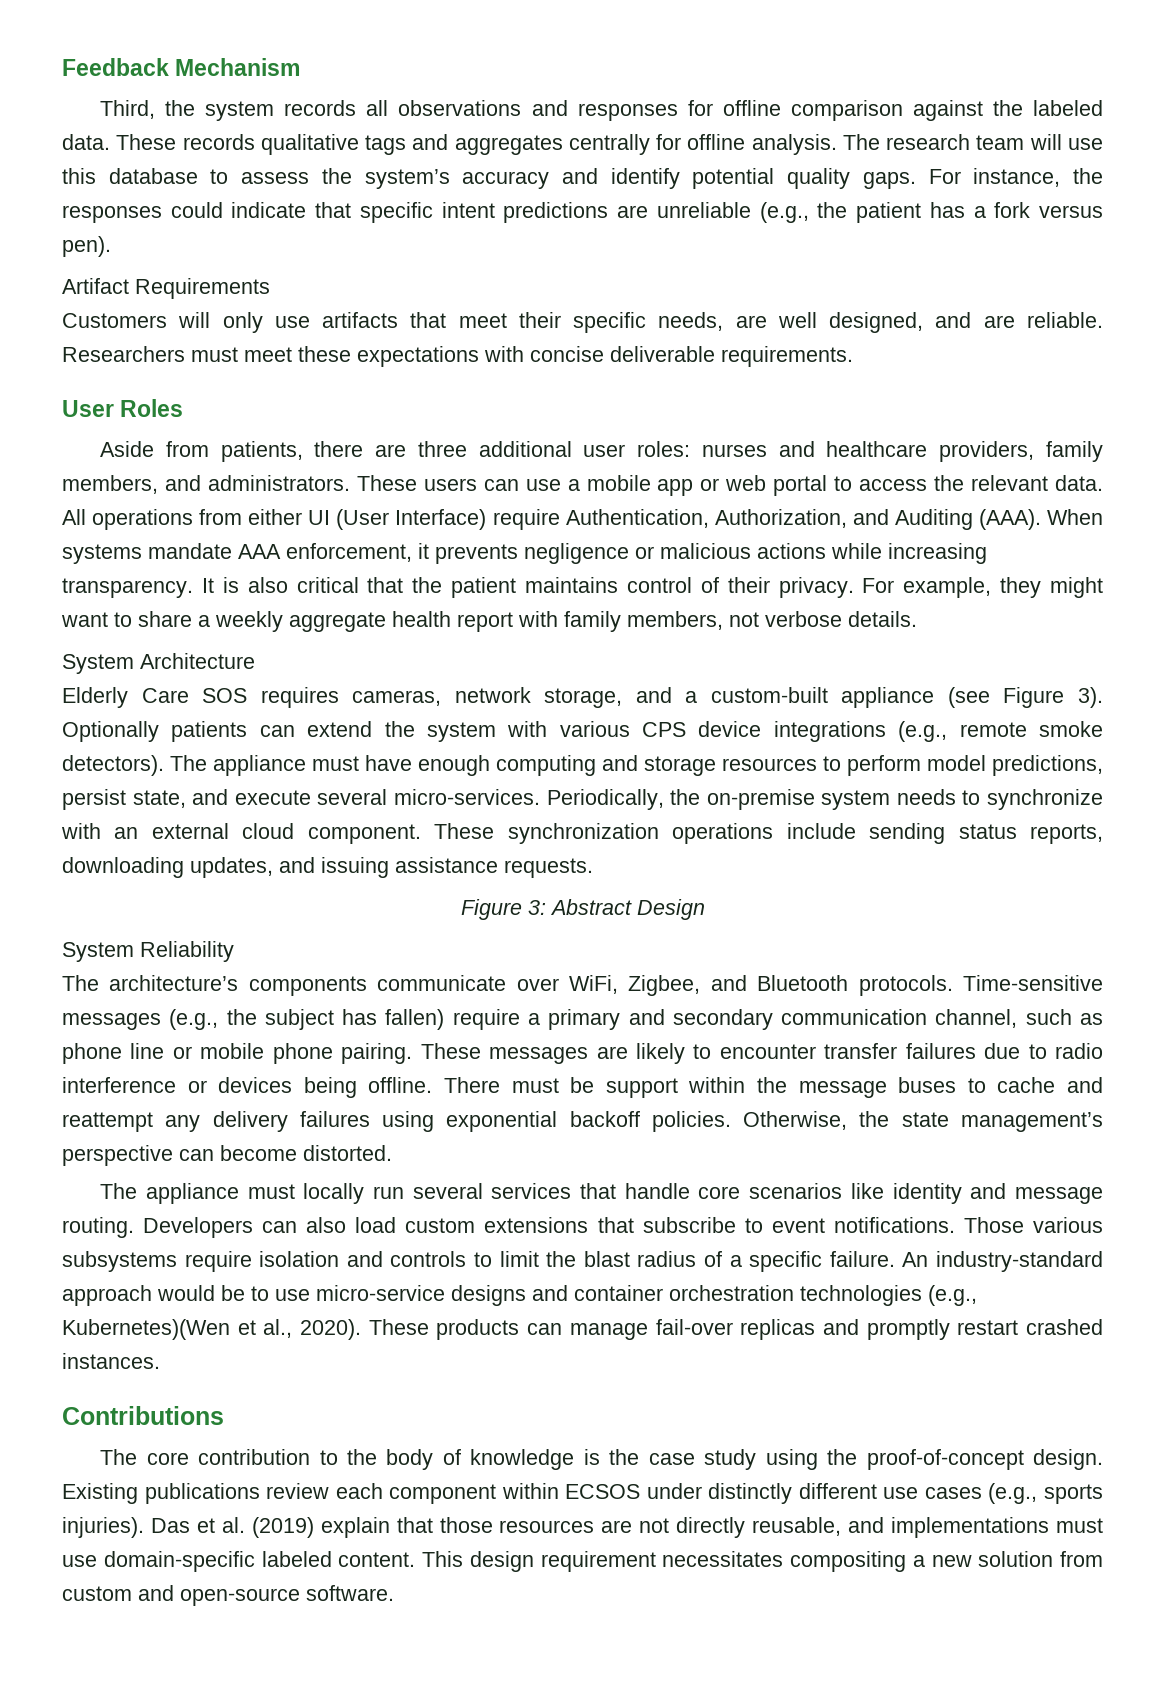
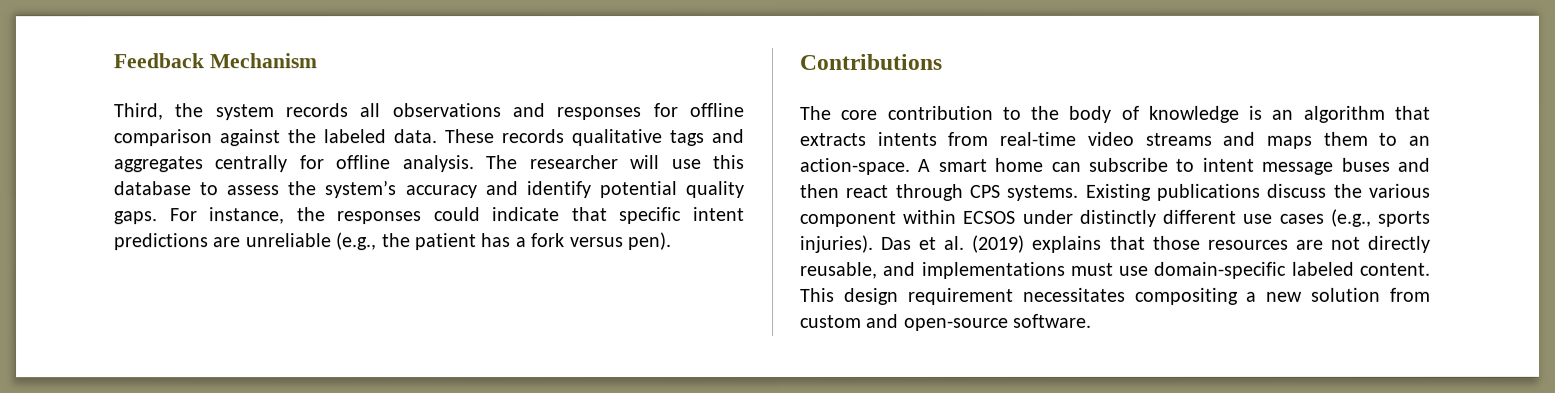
- The research team will use this database to assess the system’s accuracy and identify potential quality gaps.
+ The researcher will use this database to assess the system’s accuracy and identify potential quality gaps.
- Artifact Requirements
- Customers will only use artifacts that meet their specific needs, are well designed, and are reliable. Researchers must meet these expectations with concise deliverable requirements.
- User Roles
- Aside from patients, there are three additional user roles: nurses and healthcare providers, family members, and administrators. These users can use a mobile app or web portal to access the relevant data. All operations from either UI (User Interface) require Authentication, Authorization, and Auditing (AAA). When systems mandate AAA enforcement, it prevents negligence or malicious actions while increasing transparency. It is also critical that the patient maintains control of their privacy. For example, they might want to share a weekly aggregate health report with family members, not verbose details.
- System Architecture
- Elderly Care SOS requires cameras, network storage, and a custom-built appliance (see Figure 3). Optionally patients can extend the system with various CPS device integrations (e.g., remote smoke detectors). The appliance must have enough computing and storage resources to perform model predictions, persist state, and execute several micro-services. Periodically, the on-premise system needs to synchronize with an external cloud component. These synchronization operations include sending status reports, downloading updates, and issuing assistance requests.
- Figure 3: Abstract Design
- System Reliability
- The architecture’s components communicate over WiFi, Zigbee, and Bluetooth protocols. Time-sensitive messages (e.g., the subject has fallen) require a primary and secondary communication channel, such as phone line or mobile phone pairing. These messages are likely to encounter transfer failures due to radio interference or devices being offline. There must be support within the message buses to cache and reattempt any delivery failures using exponential backoff policies. Otherwise, the state management’s perspective can become distorted.
- The appliance must locally run several services that handle core scenarios like identity and message routing. Developers can also load custom extensions that subscribe to event notifications. Those various subsystems require isolation and controls to limit the blast radius of a specific failure. An industry-standard approach would be to use micro-service designs and container orchestration technologies (e.g., Kubernetes)(Wen et al., 2020). These products can manage fail-over replicas and promptly restart crashed instances.
- The core contribution to the body of knowledge is the case study using the proof-of-concept design. Existing publications review each component within ECSOS under distinctly different use cases (e.g., sports injuries).
+ The core contribution to the body of knowledge is an algorithm that extracts intents from real-time video streams and maps them to an action-space. A smart home can subscribe to intent message buses and then react through CPS systems. Existing publications discuss the various component within ECSOS under distinctly different use cases (e.g., sports injuries).
- Das et al. (2019) explain that those resources are not directly reusable, and implementations must use domain-specific labeled content.
+ Das et al. (2019) explains that those resources are not directly reusable, and implementations must use domain-specific labeled content.

